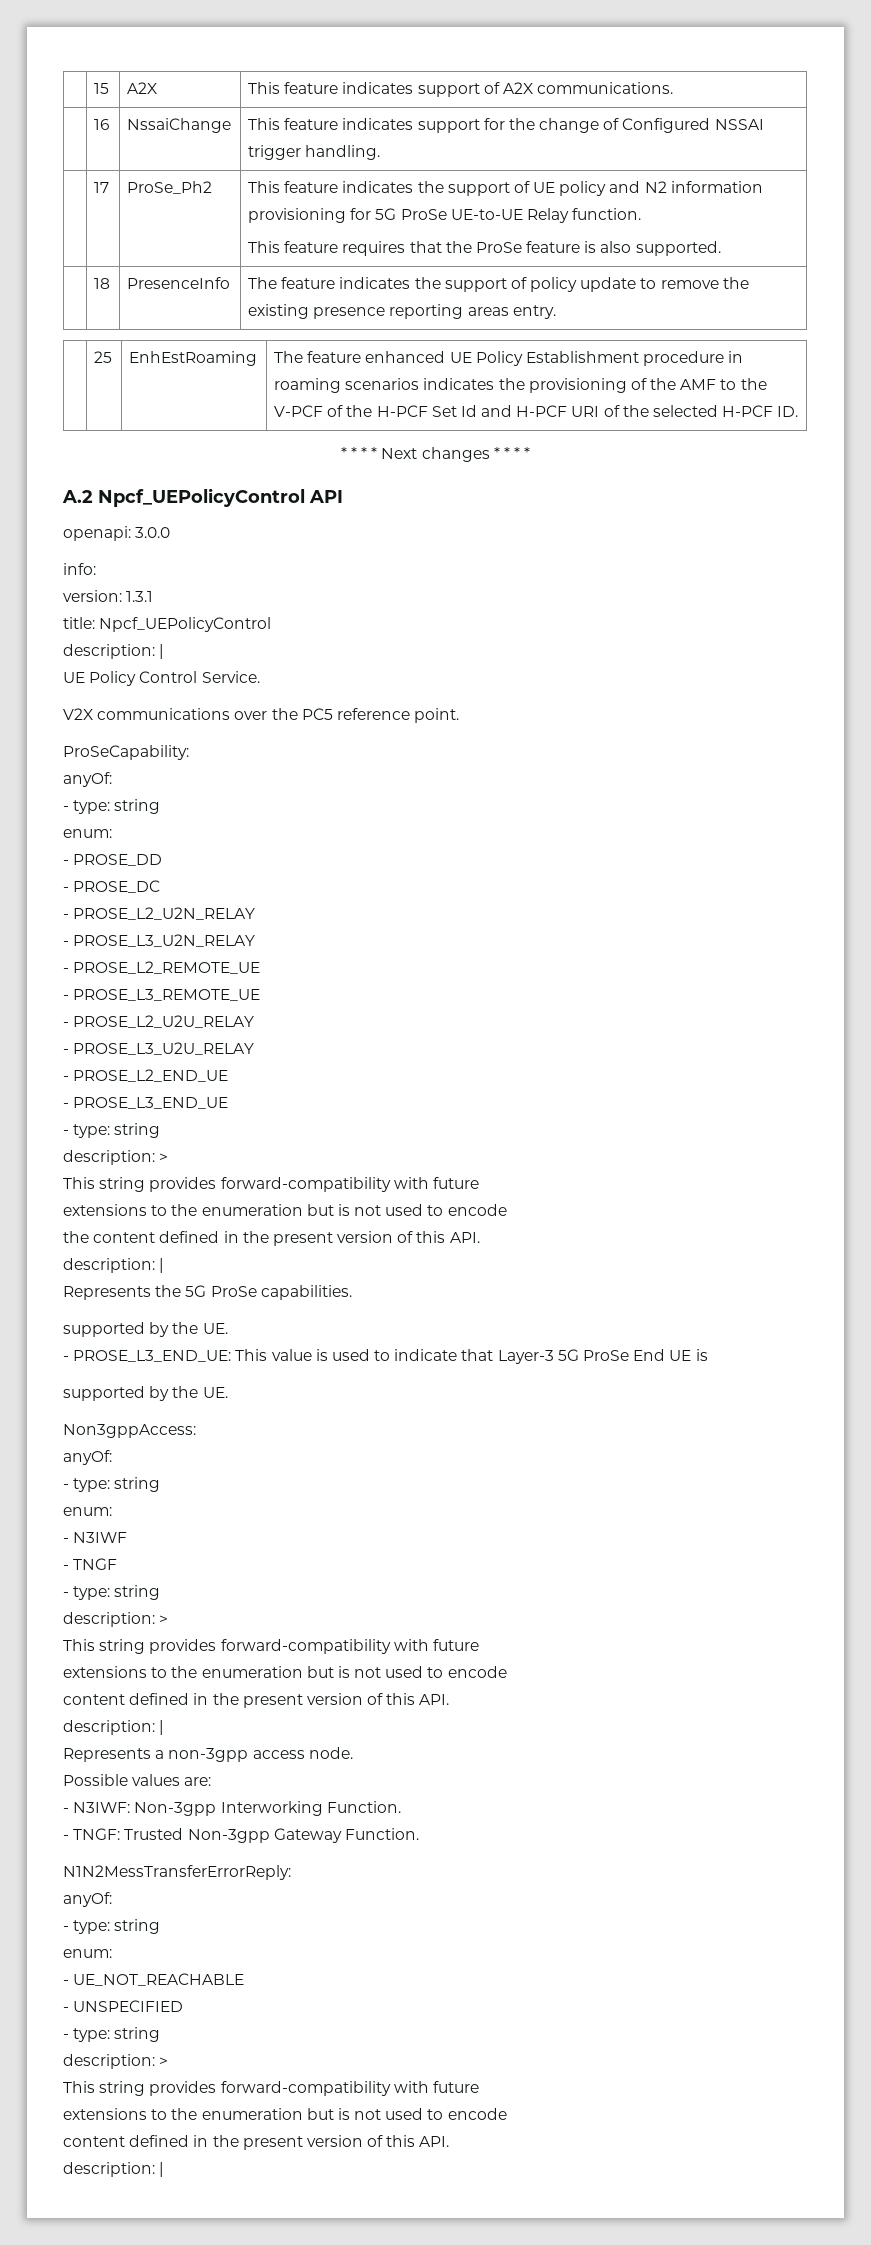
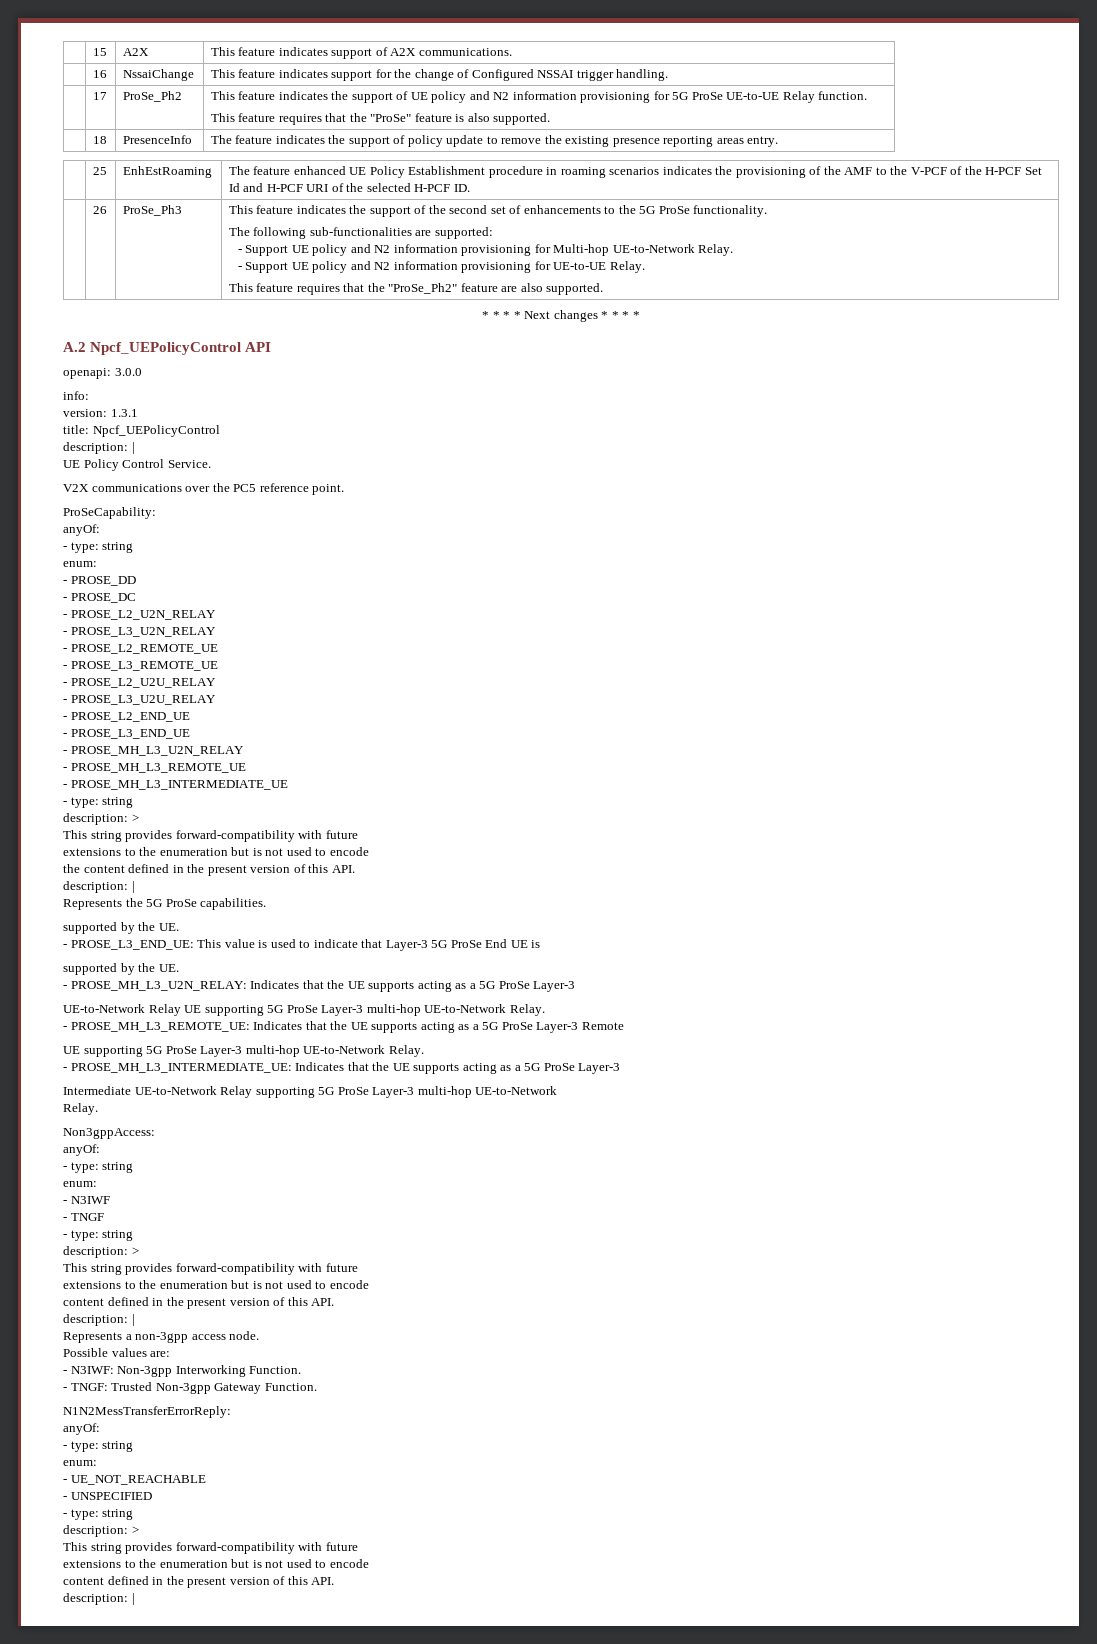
  | 17 | ProSe_Ph2 | This feature indicates the support of UE policy and N2 information provisioning for 5G ProSe UE-to-UE Relay function.
- This feature requires that the ProSe feature is also supported.
+ This feature requires that the "ProSe" feature is also supported.
+ 26 | ProSe_Ph3 | This feature indicates the support of the second set of enhancements to the 5G ProSe functionality.
+ The following sub-functionalities are supported:
+ - Support UE policy and N2 information provisioning for Multi-hop UE-to-Network Relay.
+ - Support UE policy and N2 information provisioning for UE-to-UE Relay.
+ This feature requires that the "ProSe_Ph2" feature are also supported.
+ - PROSE_MH_L3_U2N_RELAY
+ - PROSE_MH_L3_REMOTE_UE
+ - PROSE_MH_L3_INTERMEDIATE_UE
+ - PROSE_MH_L3_U2N_RELAY: Indicates that the UE supports acting as a 5G ProSe Layer-3
+ UE-to-Network Relay UE supporting 5G ProSe Layer-3 multi-hop UE-to-Network Relay.
+ - PROSE_MH_L3_REMOTE_UE: Indicates that the UE supports acting as a 5G ProSe Layer-3 Remote
+ UE supporting 5G ProSe Layer-3 multi-hop UE-to-Network Relay.
+ - PROSE_MH_L3_INTERMEDIATE_UE: Indicates that the UE supports acting as a 5G ProSe Layer-3
+ Intermediate UE-to-Network Relay supporting 5G ProSe Layer-3 multi-hop UE-to-Network
+ Relay.

